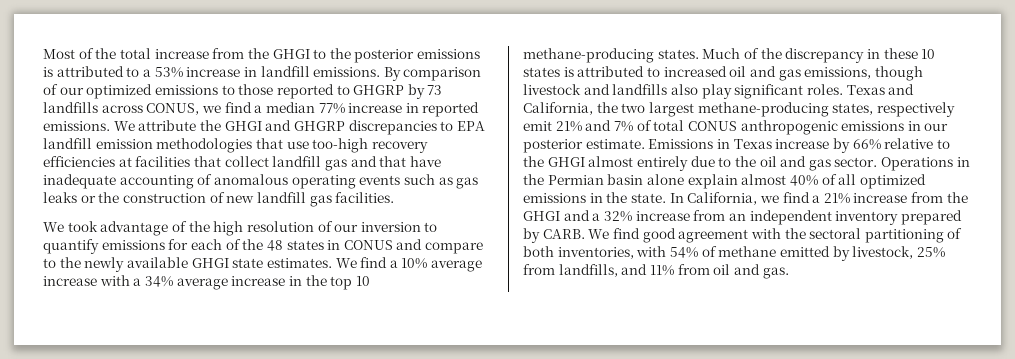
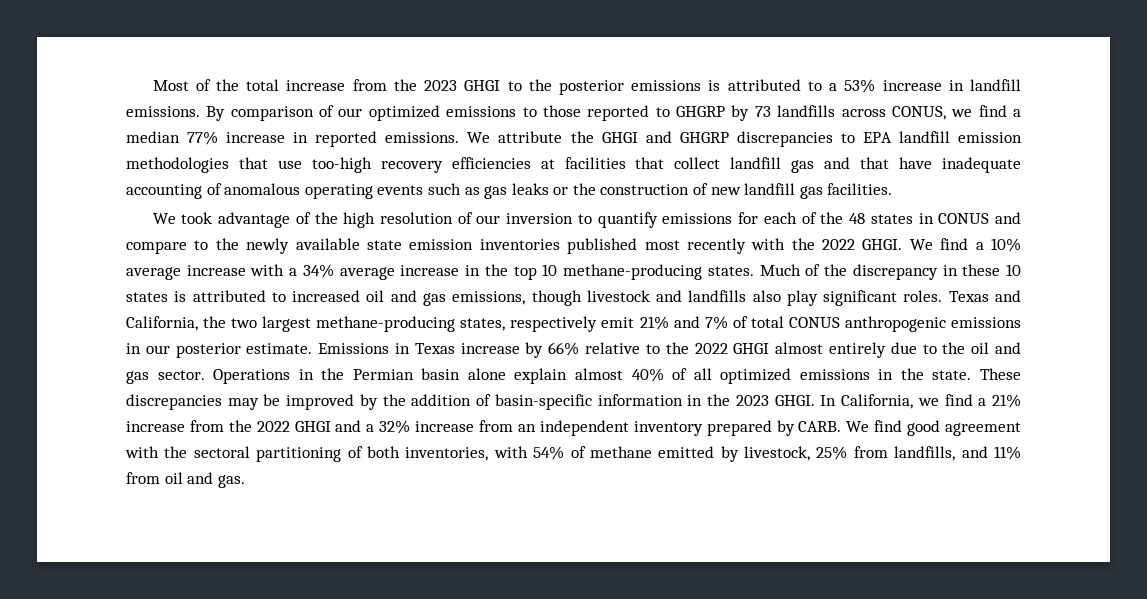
- Most of the total increase from the GHGI to the posterior emissions is attributed to a 53% increase in landfill emissions.
+ Most of the total increase from the 2023 GHGI to the posterior emissions is attributed to a 53% increase in landfill emissions.
- We took advantage of the high resolution of our inversion to quantify emissions for each of the 48 states in CONUS and compare to the newly available GHGI state estimates.
+ We took advantage of the high resolution of our inversion to quantify emissions for each of the 48 states in CONUS and compare to the newly available state emission inventories published most recently with the 2022 GHGI.
- Emissions in Texas increase by 66% relative to the GHGI almost entirely due to the oil and gas sector.
+ Emissions in Texas increase by 66% relative to the 2022 GHGI almost entirely due to the oil and gas sector.
+ These discrepancies may be improved by the addition of basin-specific information in the 2023 GHGI.
- In California, we find a 21% increase from the GHGI and a 32% increase from an independent inventory prepared by CARB.
+ In California, we find a 21% increase from the 2022 GHGI and a 32% increase from an independent inventory prepared by CARB.

